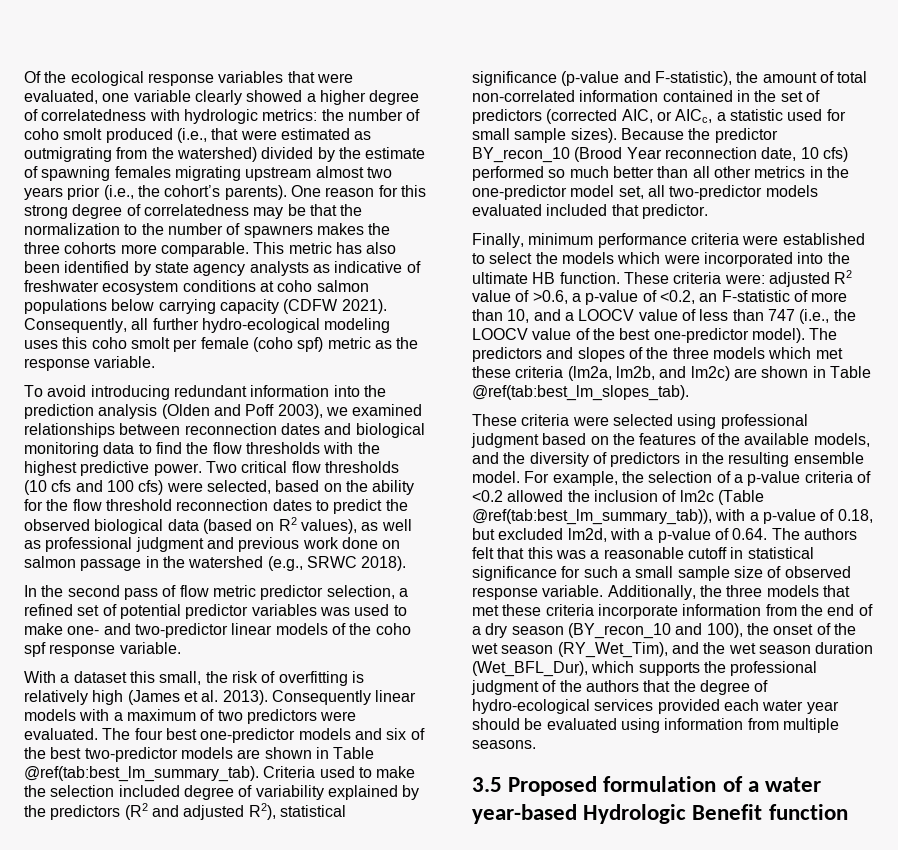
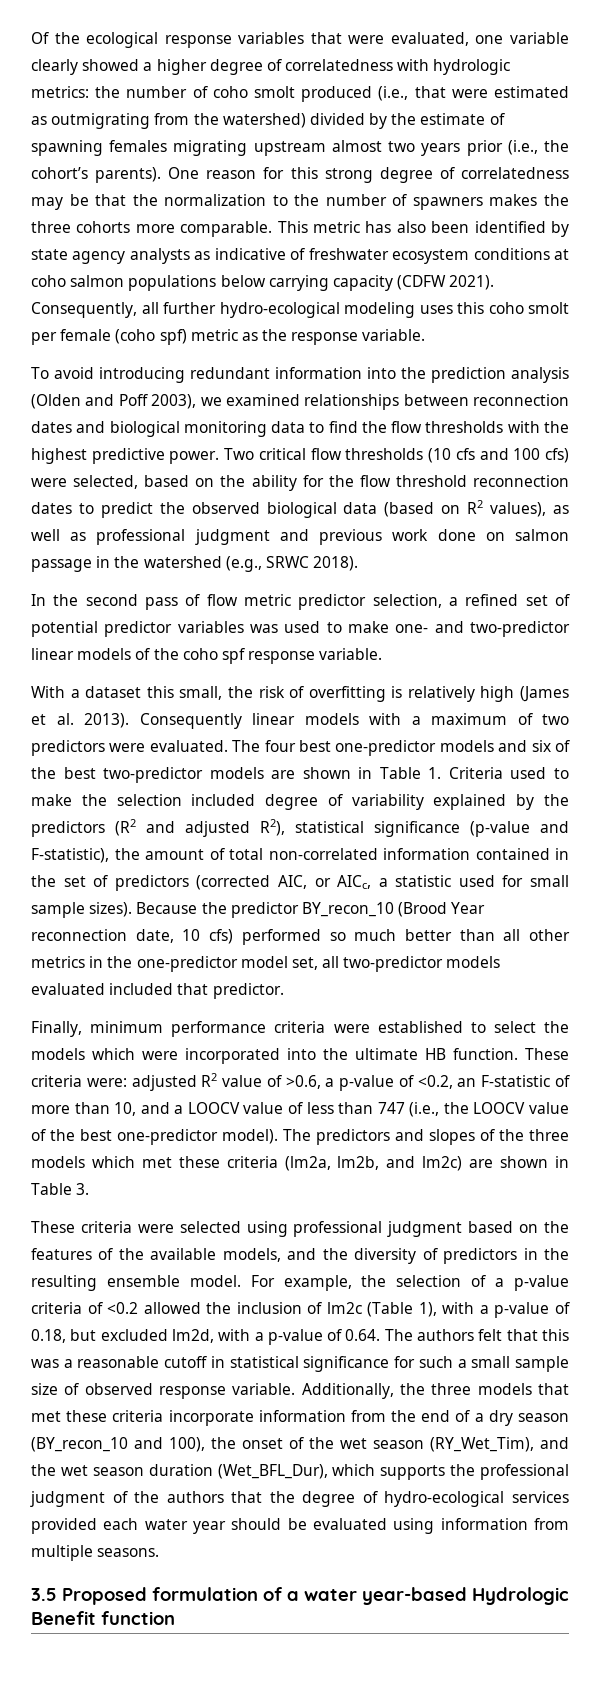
- The four best one-predictor models and six of the best two-predictor models are shown in Table @ref(tab:best_lm_summary_tab). Criteria used to make the selection included degree of variability explained by the predictors (R2 and adjusted R2), statistical significance (p-value and F-statistic), the amount of total non-correlated information contained in the set of predictors (corrected AIC, or AICc, a statistic used for small sample sizes).
+ The four best one-predictor models and six of the best two-predictor models are shown in Table 1. Criteria used to make the selection included degree of variability explained by the predictors (R2 and adjusted R2), statistical significance (p-value and F-statistic), the amount of total non-correlated information contained in the set of predictors (corrected AIC, or AICc, a statistic used for small sample sizes).
- The predictors and slopes of the three models which met these criteria (lm2a, lm2b, and lm2c) are shown in Table @ref(tab:best_lm_slopes_tab).
+ The predictors and slopes of the three models which met these criteria (lm2a, lm2b, and lm2c) are shown in Table 3.
- For example, the selection of a p-value criteria of <0.2 allowed the inclusion of lm2c (Table @ref(tab:best_lm_summary_tab)), with a p-value of 0.18, but excluded lm2d, with a p-value of 0.64. The authors felt that this was a reasonable cutoff in statistical significance for such a small sample size of observed response variable.
+ For example, the selection of a p-value criteria of <0.2 allowed the inclusion of lm2c (Table 1), with a p-value of 0.18, but excluded lm2d, with a p-value of 0.64. The authors felt that this was a reasonable cutoff in statistical significance for such a small sample size of observed response variable.

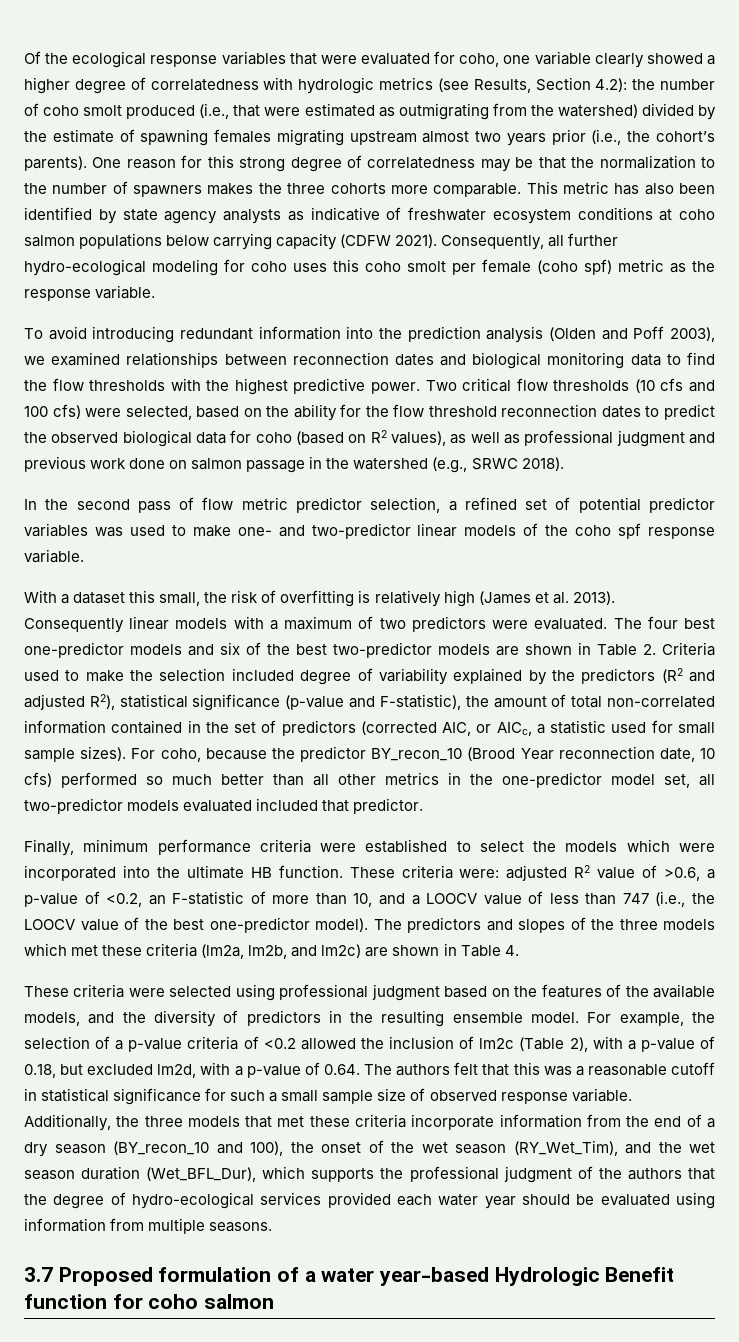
- Of the ecological response variables that were evaluated, one variable clearly showed a higher degree of correlatedness with hydrologic metrics: the number of coho smolt produced (i.e., that were estimated as outmigrating from the watershed) divided by the estimate of spawning females migrating upstream almost two years prior (i.e., the cohort’s parents).
+ Of the ecological response variables that were evaluated for coho, one variable clearly showed a higher degree of correlatedness with hydrologic metrics (see Results, Section 4.2): the number of coho smolt produced (i.e., that were estimated as outmigrating from the watershed) divided by the estimate of spawning females migrating upstream almost two years prior (i.e., the cohort’s parents).
- Consequently, all further hydro-ecological modeling uses this coho smolt per female (coho spf) metric as the response variable.
+ Consequently, all further hydro-ecological modeling for coho uses this coho smolt per female (coho spf) metric as the response variable.
- Two critical flow thresholds (10 cfs and 100 cfs) were selected, based on the ability for the flow threshold reconnection dates to predict the observed biological data (based on R2 values), as well as professional judgment and previous work done on salmon passage in the watershed (e.g., SRWC 2018).
+ Two critical flow thresholds (10 cfs and 100 cfs) were selected, based on the ability for the flow threshold reconnection dates to predict the observed biological data for coho (based on R2 values), as well as professional judgment and previous work done on salmon passage in the watershed (e.g., SRWC 2018).
- The four best one-predictor models and six of the best two-predictor models are shown in Table 1. Criteria used to make the selection included degree of variability explained by the predictors (R2 and adjusted R2), statistical significance (p-value and F-statistic), the amount of total non-correlated information contained in the set of predictors (corrected AIC, or AICc, a statistic used for small sample sizes).
+ The four best one-predictor models and six of the best two-predictor models are shown in Table 2. Criteria used to make the selection included degree of variability explained by the predictors (R2 and adjusted R2), statistical significance (p-value and F-statistic), the amount of total non-correlated information contained in the set of predictors (corrected AIC, or AICc, a statistic used for small sample sizes).
- Because the predictor BY_recon_10 (Brood Year reconnection date, 10 cfs) performed so much better than all other metrics in the one-predictor model set, all two-predictor models evaluated included that predictor.
+ For coho, because the predictor BY_recon_10 (Brood Year reconnection date, 10 cfs) performed so much better than all other metrics in the one-predictor model set, all two-predictor models evaluated included that predictor.
- The predictors and slopes of the three models which met these criteria (lm2a, lm2b, and lm2c) are shown in Table 3.
+ The predictors and slopes of the three models which met these criteria (lm2a, lm2b, and lm2c) are shown in Table 4.
- For example, the selection of a p-value criteria of <0.2 allowed the inclusion of lm2c (Table 1), with a p-value of 0.18, but excluded lm2d, with a p-value of 0.64. The authors felt that this was a reasonable cutoff in statistical significance for such a small sample size of observed response variable.
+ For example, the selection of a p-value criteria of <0.2 allowed the inclusion of lm2c (Table 2), with a p-value of 0.18, but excluded lm2d, with a p-value of 0.64. The authors felt that this was a reasonable cutoff in statistical significance for such a small sample size of observed response variable.
- 3.5 Proposed formulation of a water year-based Hydrologic Benefit function
+ 3.7 Proposed formulation of a water year-based Hydrologic Benefit function for coho salmon

